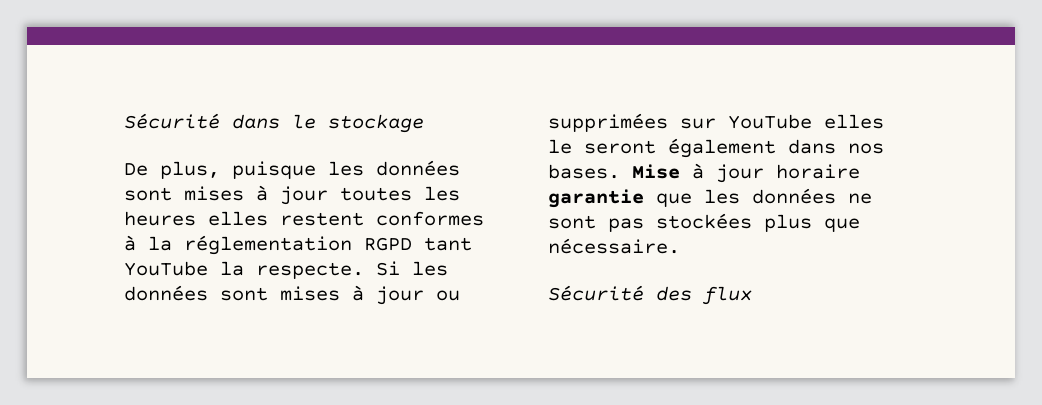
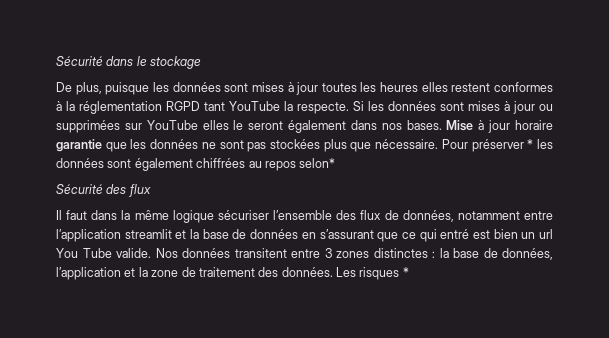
- Mise à jour horaire garantie que les données ne sont pas stockées plus que nécessaire.
+ Mise à jour horaire garantie que les données ne sont pas stockées plus que nécessaire. Pour préserver * les données sont également chiffrées au repos selon*
  Sécurité des flux
+ Il faut dans la même logique sécuriser l’ensemble des flux de données, notamment entre l’application streamlit et la base de données en s’assurant que ce qui entré est bien un url You Tube valide. Nos données transitent entre 3 zones distinctes : la base de données, l’application et la zone de traitement des données. Les risques *

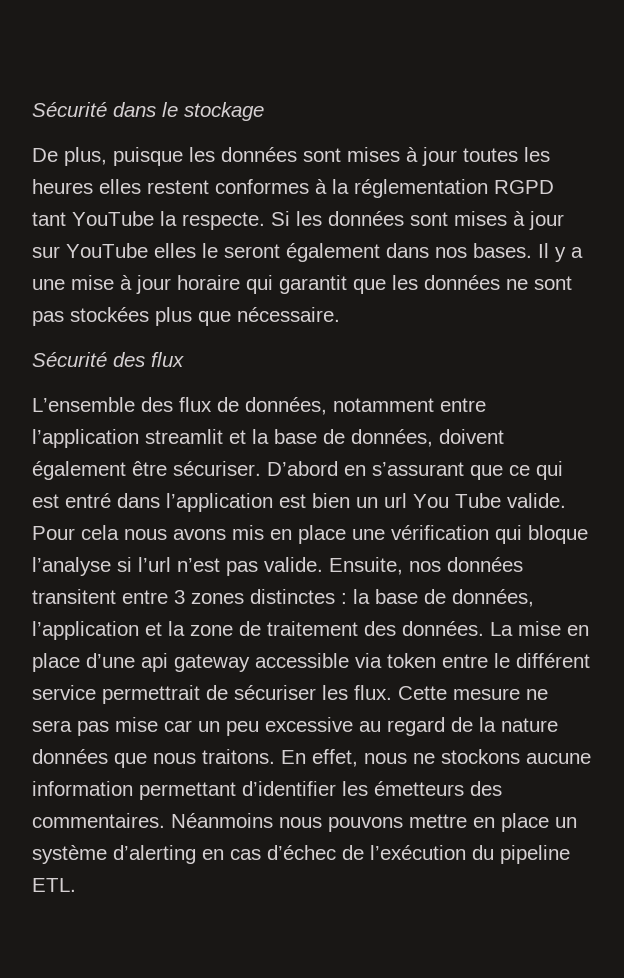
- Si les données sont mises à jour ou supprimées sur YouTube elles le seront également dans nos bases.
+ Si les données sont mises à jour sur YouTube elles le seront également dans nos bases.
- Mise à jour horaire garantie que les données ne sont pas stockées plus que nécessaire. Pour préserver * les données sont également chiffrées au repos selon*
+ Il y a une mise à jour horaire qui garantit que les données ne sont pas stockées plus que nécessaire.
  Sécurité des flux
- Il faut dans la même logique sécuriser l’ensemble des flux de données, notamment entre l’application streamlit et la base de données en s’assurant que ce qui entré est bien un url You Tube valide.
+ L’ensemble des flux de données, notamment entre l’application streamlit et la base de données, doivent également être sécuriser. D’abord en s’assurant que ce qui est entré dans l’application est bien un url You Tube valide.
- Nos données transitent entre 3 zones distinctes : la base de données, l’application et la zone de traitement des données.
+ Pour cela nous avons mis en place une vérification qui bloque l’analyse si l’url n’est pas valide. Ensuite, nos données transitent entre 3 zones distinctes : la base de données, l’application et la zone de traitement des données.
- Les risques *
+ La mise en place d’une api gateway accessible via token entre le différent service permettrait de sécuriser les flux. Cette mesure ne sera pas mise car un peu excessive au regard de la nature données que nous traitons. En effet, nous ne stockons aucune information permettant d’identifier les émetteurs des commentaires. Néanmoins nous pouvons mettre en place un système d’alerting en cas d’échec de l’exécution du pipeline ETL.

